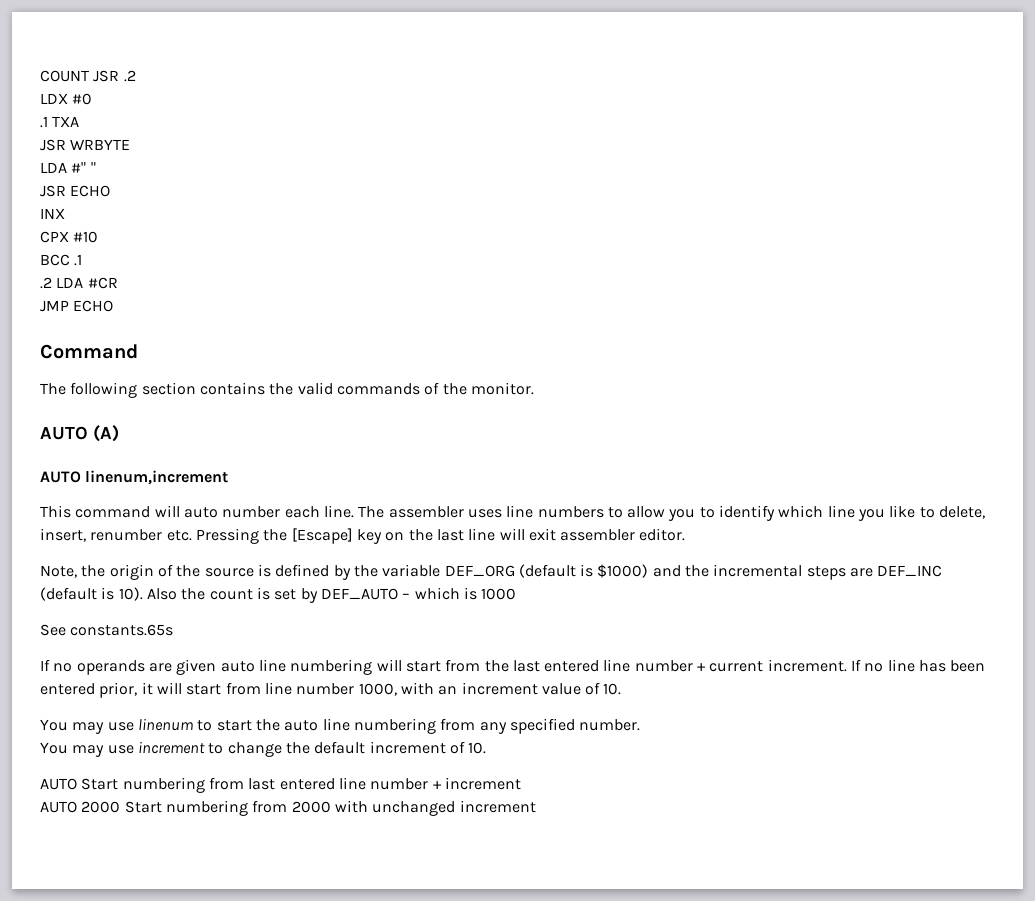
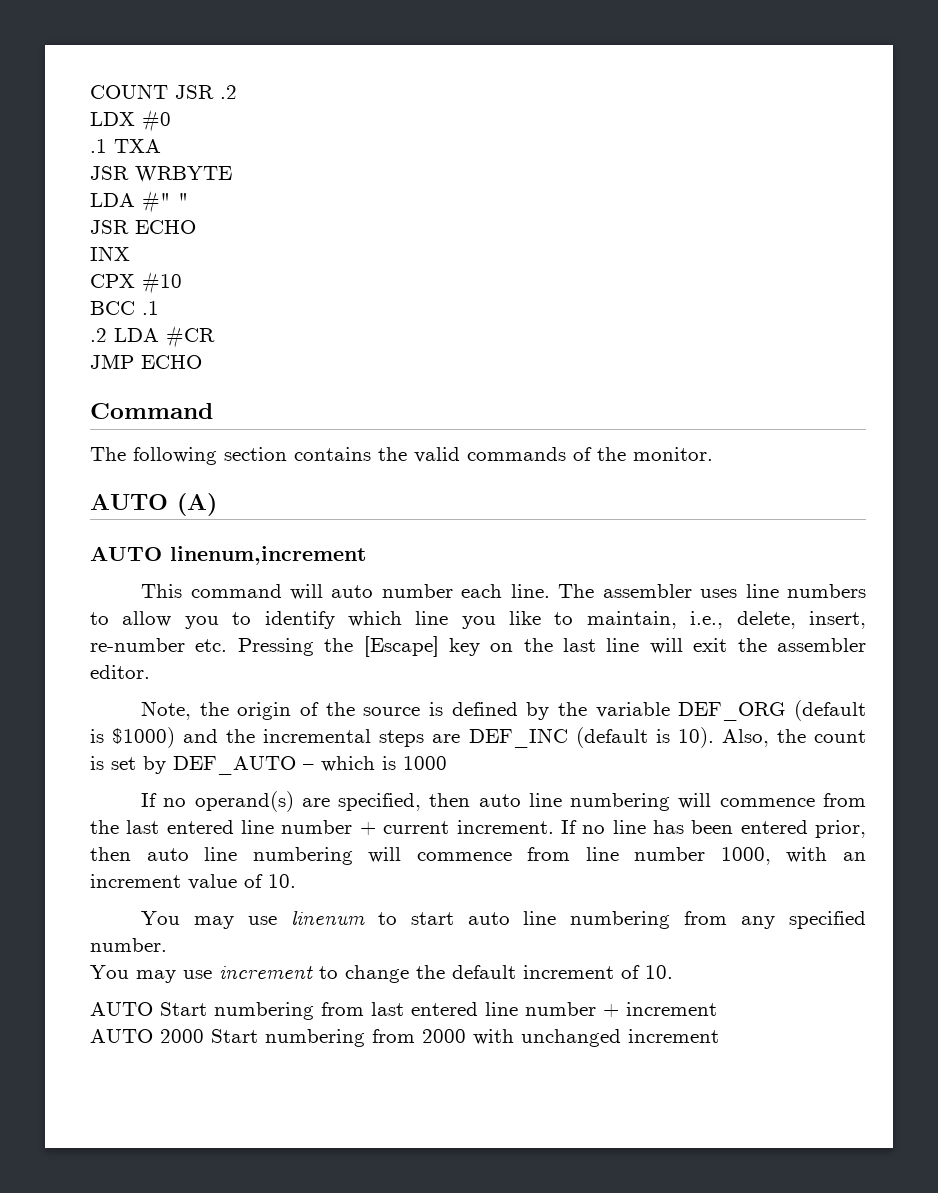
- The assembler uses line numbers to allow you to identify which line you like to delete, insert, renumber etc. Pressing the [Escape] key on the last line will exit assembler editor.
+ The assembler uses line numbers to allow you to identify which line you like to maintain, i.e., delete, insert, re-number etc. Pressing the [Escape] key on the last line will exit the assembler editor.
- Also the count is set by DEF_AUTO – which is 1000
+ Also, the count is set by DEF_AUTO – which is 1000
- See constants.65s
- If no operands are given auto line numbering will start from the last entered line number + current increment.
+ If no operand(s) are specified, then auto line numbering will commence from the last entered line number + current increment.
- If no line has been entered prior, it will start from line number 1000, with an increment value of 10.
+ If no line has been entered prior, then auto line numbering will commence from line number 1000, with an increment value of 10.
- You may use linenum to start the auto line numbering from any specified number.
+ You may use linenum to start auto line numbering from any specified number.

